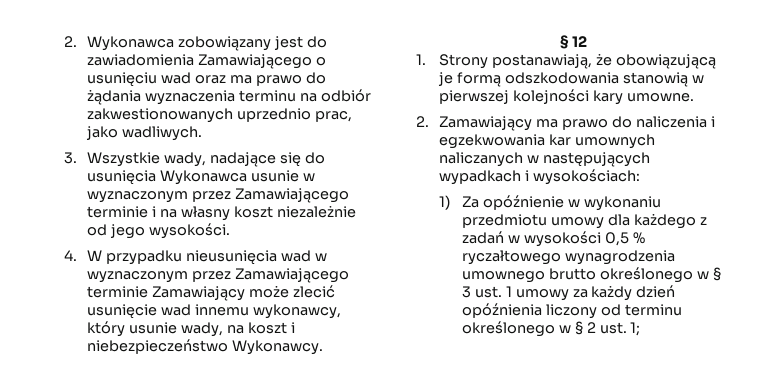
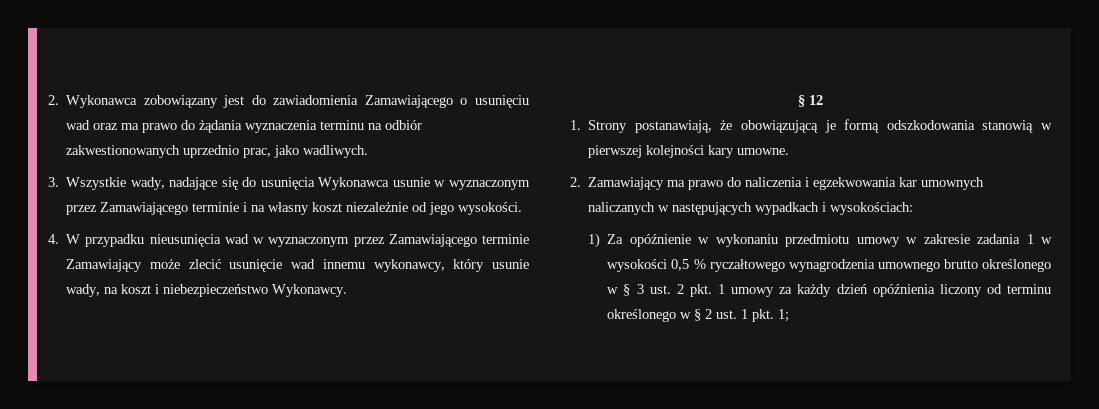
- 1) Za opóźnienie w wykonaniu przedmiotu umowy dla każdego z zadań w wysokości 0,5 % ryczałtowego wynagrodzenia umownego brutto określonego w § 3 ust. 1 umowy za każdy dzień opóźnienia liczony od terminu określonego w § 2 ust. 1;
+ 1) Za opóźnienie w wykonaniu przedmiotu umowy w zakresie zadania 1 w wysokości 0,5 % ryczałtowego wynagrodzenia umownego brutto określonego w § 3 ust. 2 pkt. 1 umowy za każdy dzień opóźnienia liczony od terminu określonego w § 2 ust. 1 pkt. 1;

